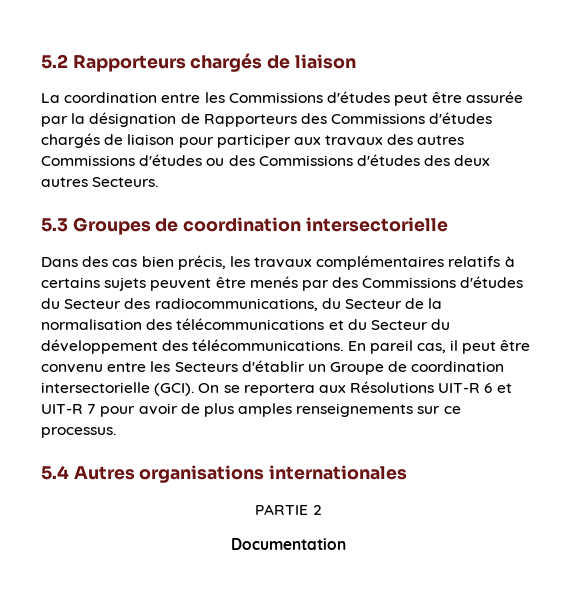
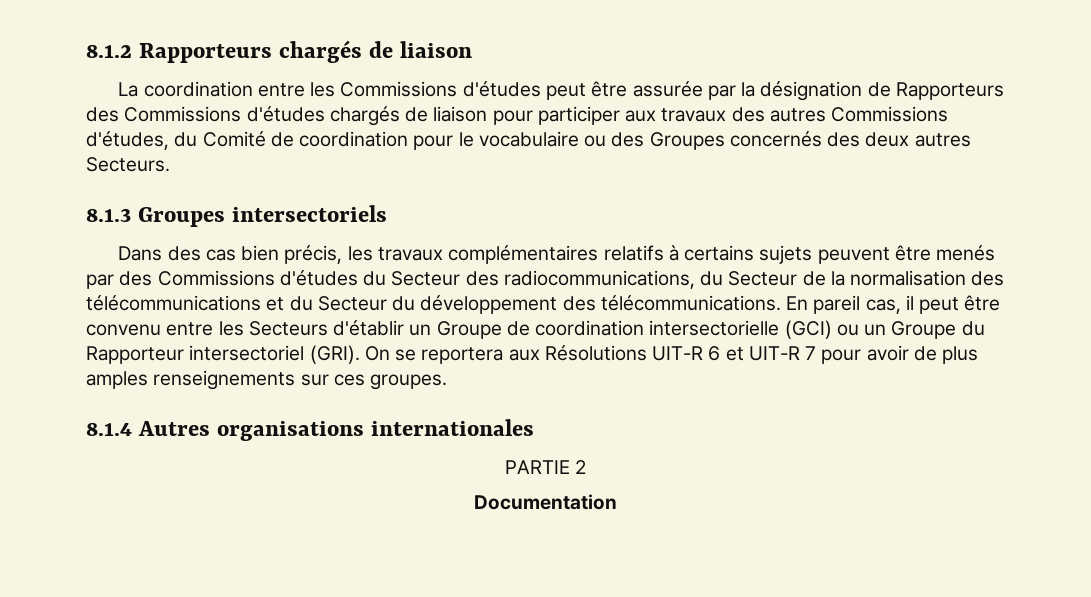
- 5.2 Rapporteurs chargés de liaison
+ 8.1.2 Rapporteurs chargés de liaison
- La coordination entre les Commissions d'études peut être assurée par la désignation de Rapporteurs des Commissions d'études chargés de liaison pour participer aux travaux des autres Commissions d'études ou des Commissions d'études des deux autres Secteurs.
+ La coordination entre les Commissions d'études peut être assurée par la désignation de Rapporteurs des Commissions d'études chargés de liaison pour participer aux travaux des autres Commissions d'études, du Comité de coordination pour le vocabulaire ou des Groupes concernés des deux autres Secteurs.
- 5.3 Groupes de coordination intersectorielle
+ 8.1.3 Groupes intersectoriels
- En pareil cas, il peut être convenu entre les Secteurs d'établir un Groupe de coordination intersectorielle (GCI).
+ En pareil cas, il peut être convenu entre les Secteurs d'établir un Groupe de coordination intersectorielle (GCI) ou un Groupe du Rapporteur intersectoriel (GRI).
- On se reportera aux Résolutions UIT-R 6 et UIT-R 7 pour avoir de plus amples renseignements sur ce processus.
- 5.4 Autres organisations internationales
+ On se reportera aux Résolutions UIT-R 6 et UIT-R 7 pour avoir de plus amples renseignements sur ces groupes.
+ 8.1.4 Autres organisations internationales

